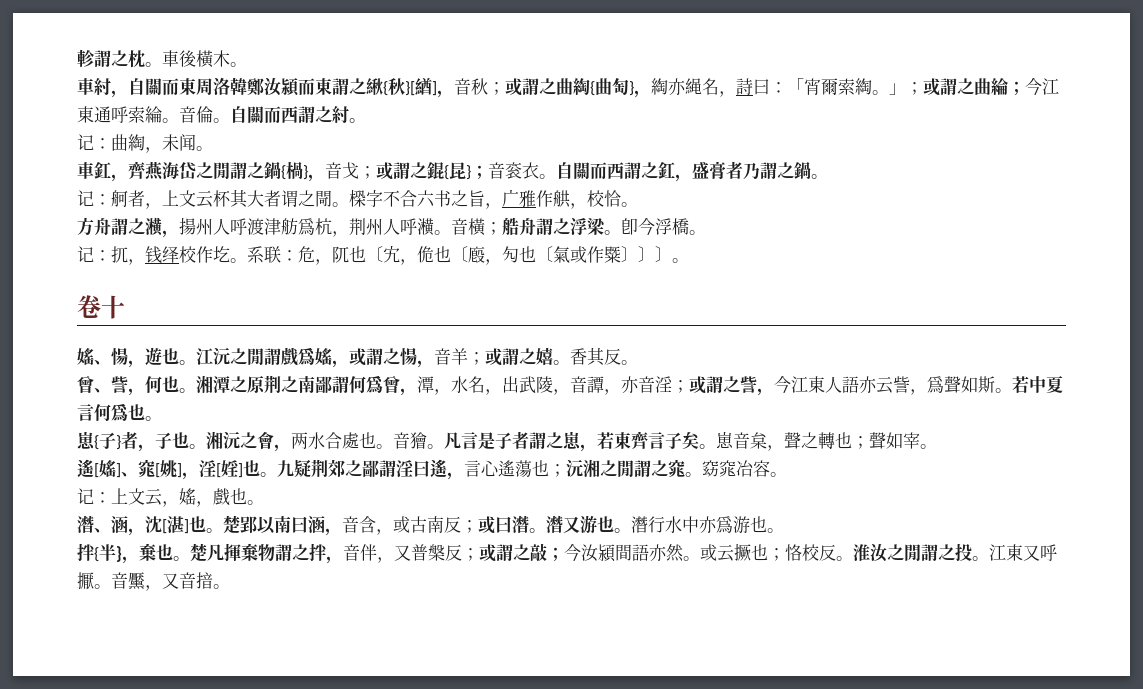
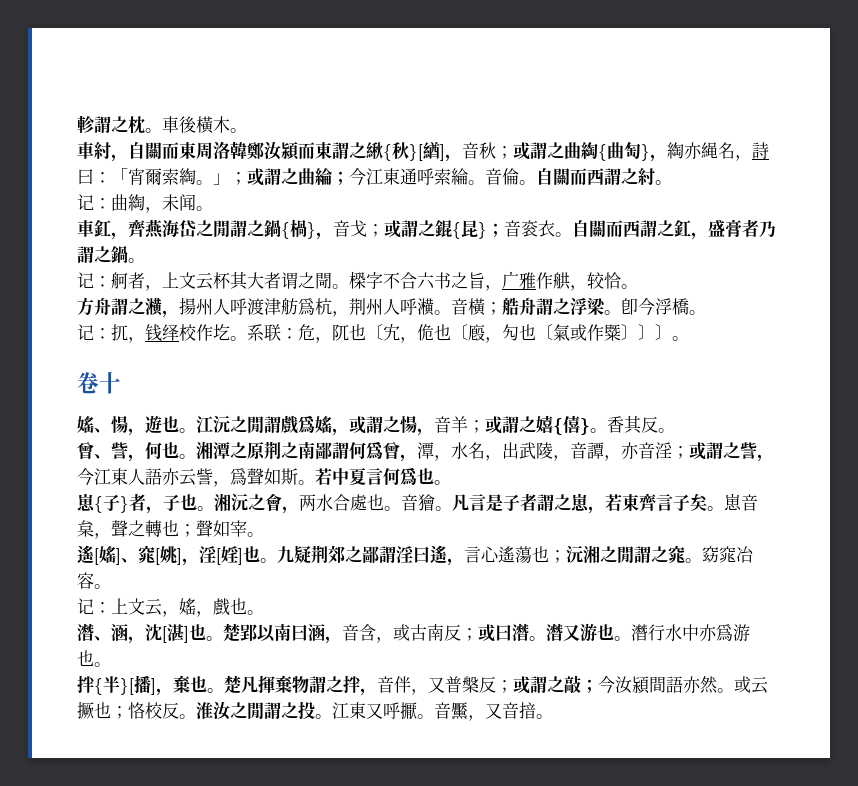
- 㮪字不合六书之旨，广雅作舼，校恰。
+ 㮪字不合六书之旨，广雅作舼，较恰。
- 江沅之閒謂戲爲媱，或謂之愓，音羊；或謂之嬉。
+ 江沅之閒謂戲爲媱，或謂之愓，音羊；或謂之嬉{僖}。
- 拌{半}，棄也。
+ 拌{半}[播]，棄也。

